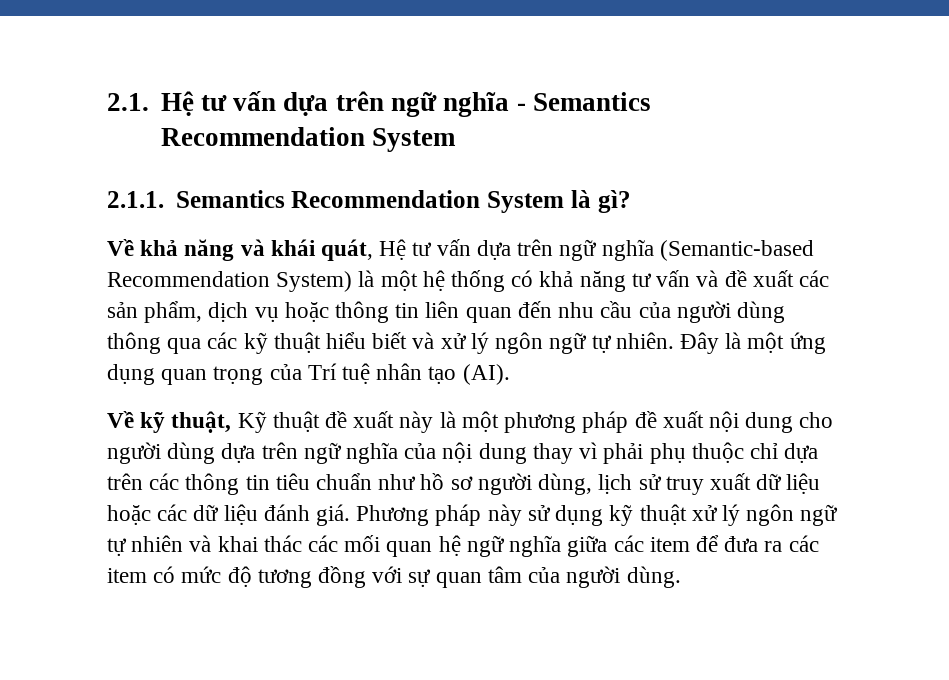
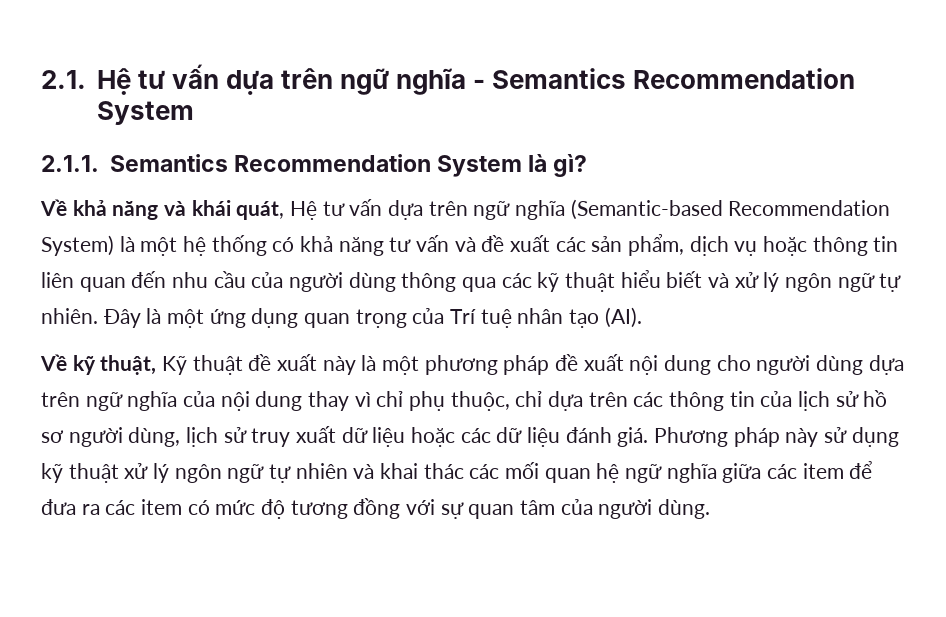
- Về kỹ thuật, Kỹ thuật đề xuất này là một phương pháp đề xuất nội dung cho người dùng dựa trên ngữ nghĩa của nội dung thay vì phải phụ thuộc chỉ dựa trên các thông tin tiêu chuẩn như hồ sơ người dùng, lịch sử truy xuất dữ liệu hoặc các dữ liệu đánh giá.
+ Về kỹ thuật, Kỹ thuật đề xuất này là một phương pháp đề xuất nội dung cho người dùng dựa trên ngữ nghĩa của nội dung thay vì chỉ phụ thuộc, chỉ dựa trên các thông tin của lịch sử hồ sơ người dùng, lịch sử truy xuất dữ liệu hoặc các dữ liệu đánh giá.

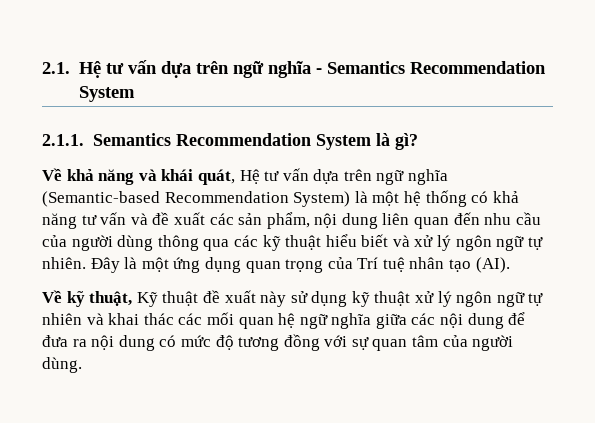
- Về khả năng và khái quát, Hệ tư vấn dựa trên ngữ nghĩa (Semantic-based Recommendation System) là một hệ thống có khả năng tư vấn và đề xuất các sản phẩm, dịch vụ hoặc thông tin liên quan đến nhu cầu của người dùng thông qua các kỹ thuật hiểu biết và xử lý ngôn ngữ tự nhiên.
+ Về khả năng và khái quát, Hệ tư vấn dựa trên ngữ nghĩa (Semantic-based Recommendation System) là một hệ thống có khả năng tư vấn và đề xuất các sản phẩm, nội dung liên quan đến nhu cầu của người dùng thông qua các kỹ thuật hiểu biết và xử lý ngôn ngữ tự nhiên.
- Về kỹ thuật, Kỹ thuật đề xuất này là một phương pháp đề xuất nội dung cho người dùng dựa trên ngữ nghĩa của nội dung thay vì chỉ phụ thuộc, chỉ dựa trên các thông tin của lịch sử hồ sơ người dùng, lịch sử truy xuất dữ liệu hoặc các dữ liệu đánh giá. Phương pháp này sử dụng kỹ thuật xử lý ngôn ngữ tự nhiên và khai thác các mối quan hệ ngữ nghĩa giữa các item để đưa ra các item có mức độ tương đồng với sự quan tâm của người dùng.
+ Về kỹ thuật, Kỹ thuật đề xuất này sử dụng kỹ thuật xử lý ngôn ngữ tự nhiên và khai thác các mối quan hệ ngữ nghĩa giữa các nội dung để đưa ra nội dung có mức độ tương đồng với sự quan tâm của người dùng.

